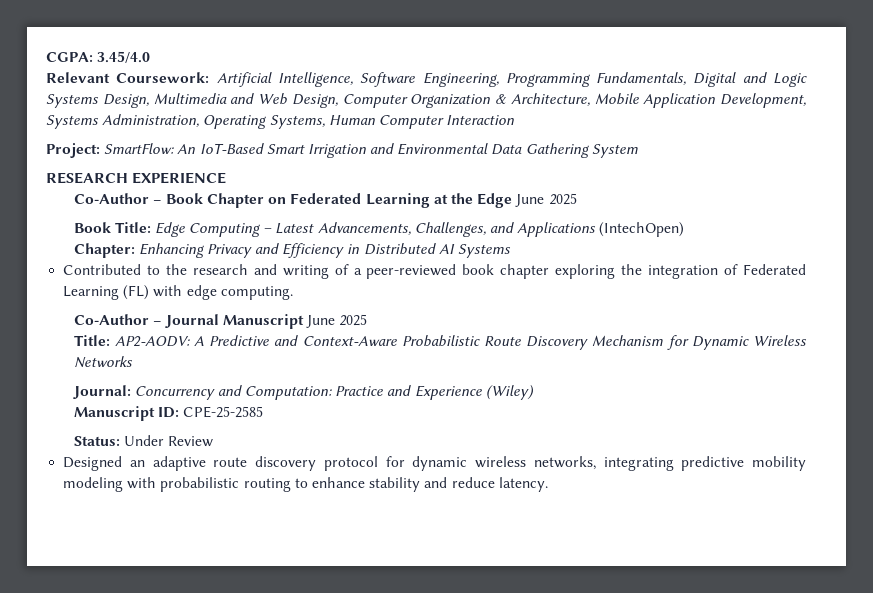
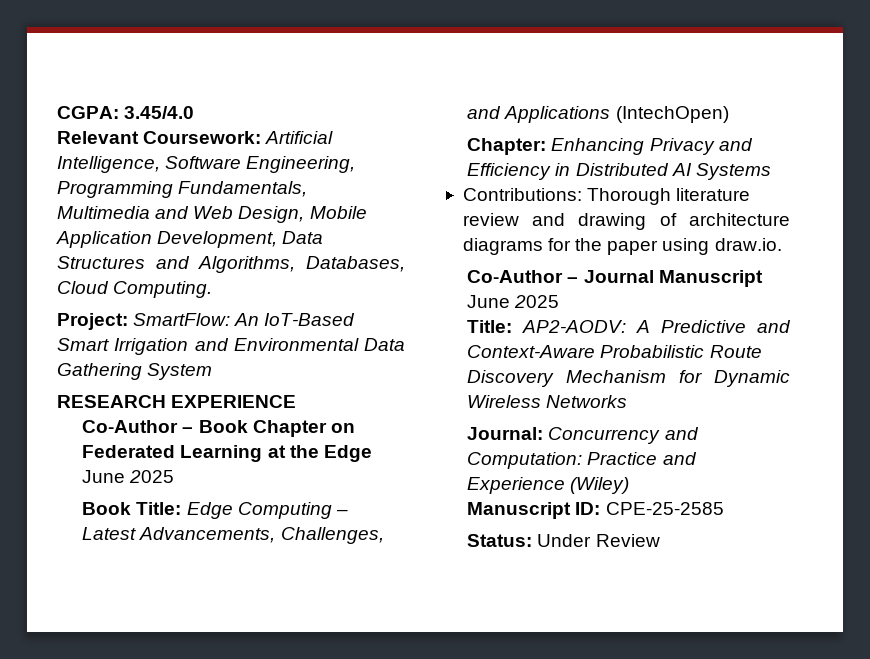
- Relevant Coursework: Artificial Intelligence, Software Engineering, Programming Fundamentals, Digital and Logic Systems Design, Multimedia and Web Design, Computer Organization & Architecture, Mobile Application Development, Systems Administration, Operating Systems, Human Computer Interaction
+ Relevant Coursework: Artificial Intelligence, Software Engineering, Programming Fundamentals, Multimedia and Web Design, Mobile Application Development, Data Structures and Algorithms, Databases, Cloud Computing.
- Contributed to the research and writing of a peer-reviewed book chapter exploring the integration of Federated Learning (FL) with edge computing.
+ Contributions: Thorough literature review and drawing of architecture diagrams for the paper using draw.io.
- Designed an adaptive route discovery protocol for dynamic wireless networks, integrating predictive mobility modeling with probabilistic routing to enhance stability and reduce latency.

